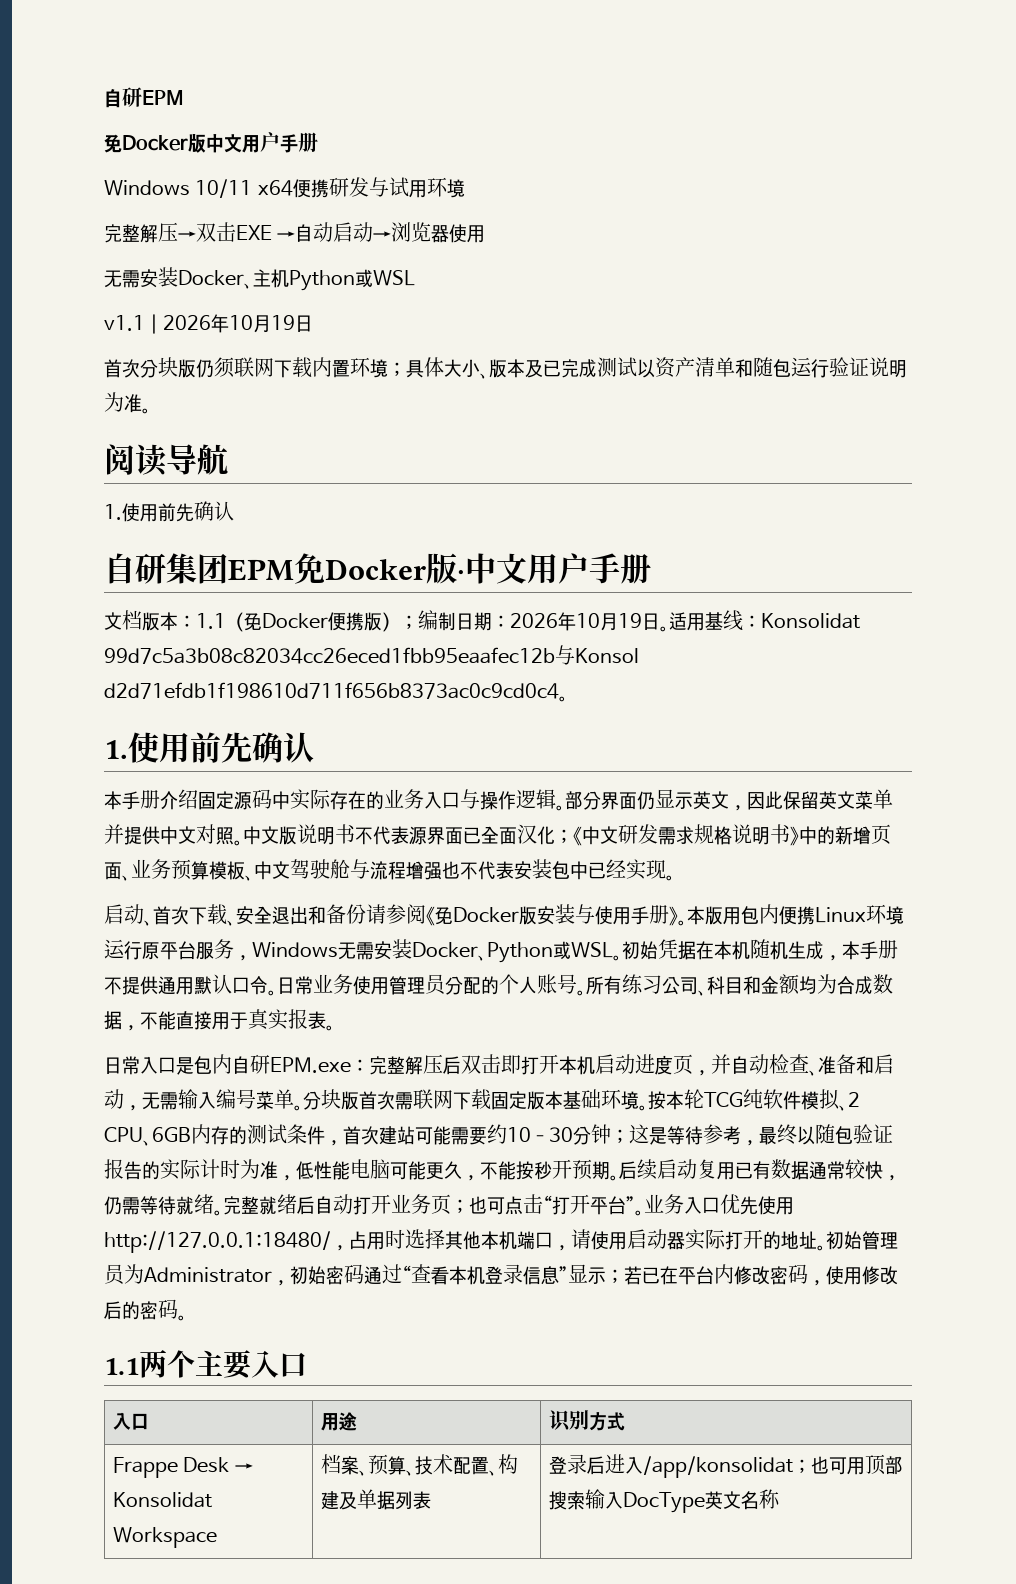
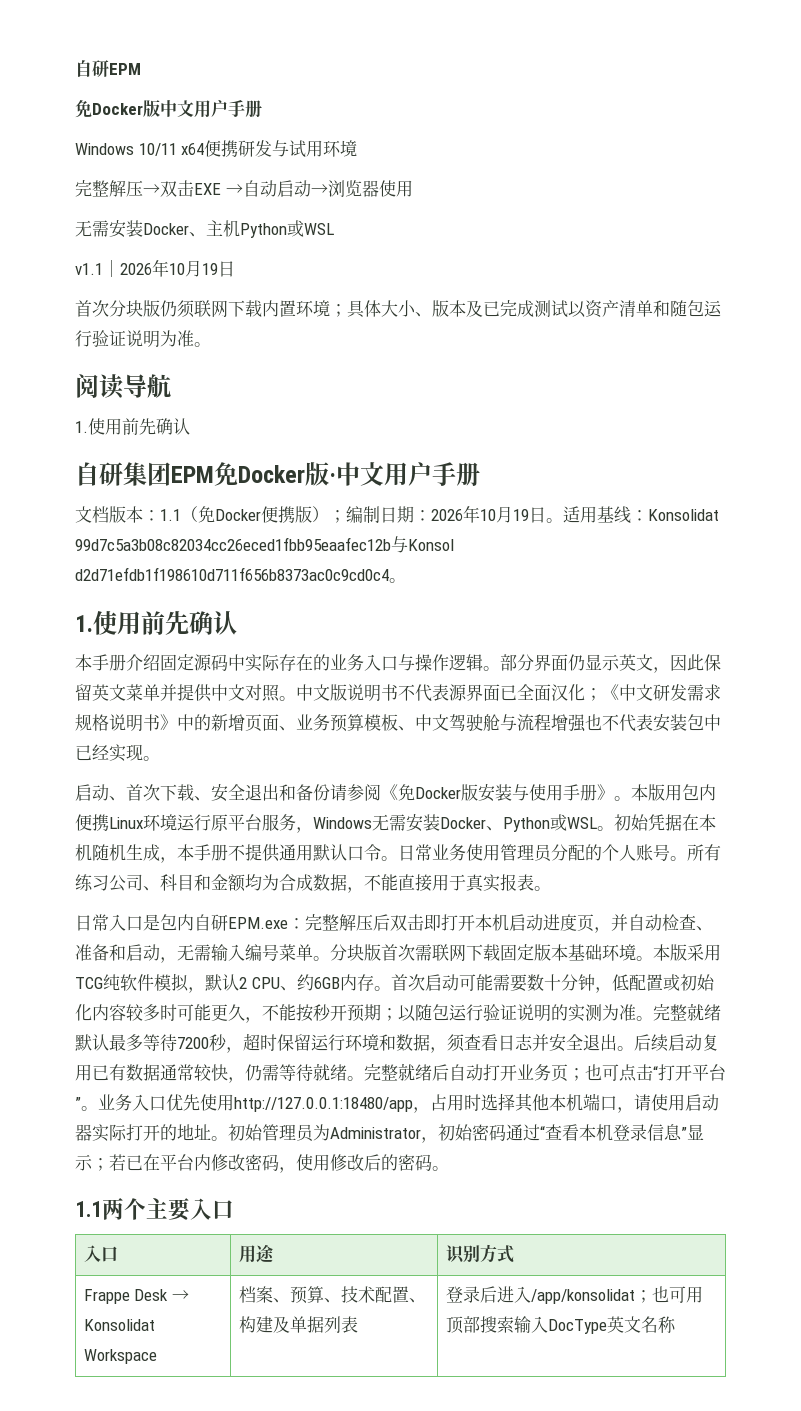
- 按本轮TCG纯软件模拟、2 CPU、6GB内存的测试条件，首次建站可能需要约10–30分钟；这是等待参考，最终以随包验证报告的实际计时为准，低性能电脑可能更久，不能按秒开预期。
+ 本版采用TCG纯软件模拟，默认2 CPU、约6GB内存。首次启动可能需要数十分钟，低配置或初始化内容较多时可能更久，不能按秒开预期；以随包运行验证说明的实测为准。完整就绪默认最多等待7200秒，超时保留运行环境和数据，须查看日志并安全退出。
- 业务入口优先使用http://127.0.0.1:18480/，占用时选择其他本机端口，请使用启动器实际打开的地址。
+ 业务入口优先使用http://127.0.0.1:18480/app，占用时选择其他本机端口，请使用启动器实际打开的地址。

